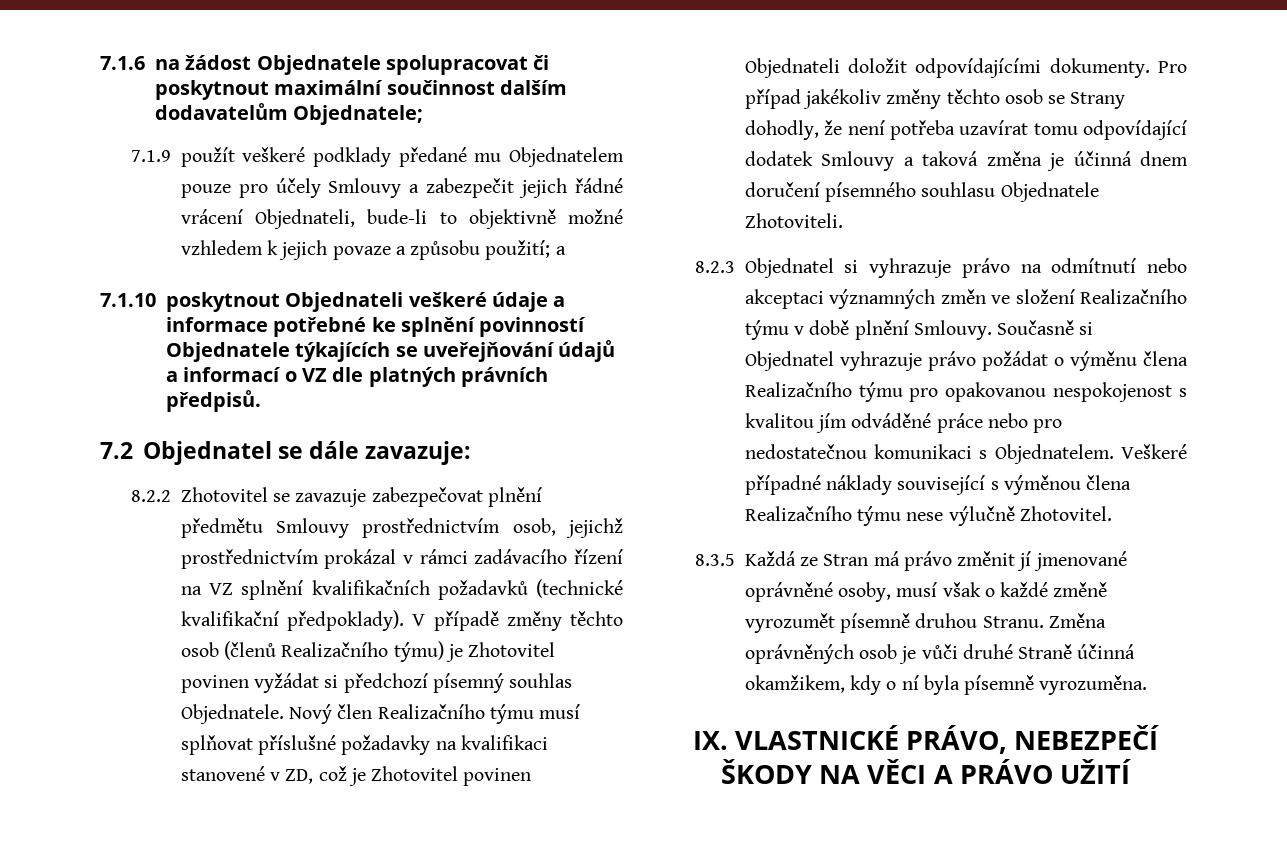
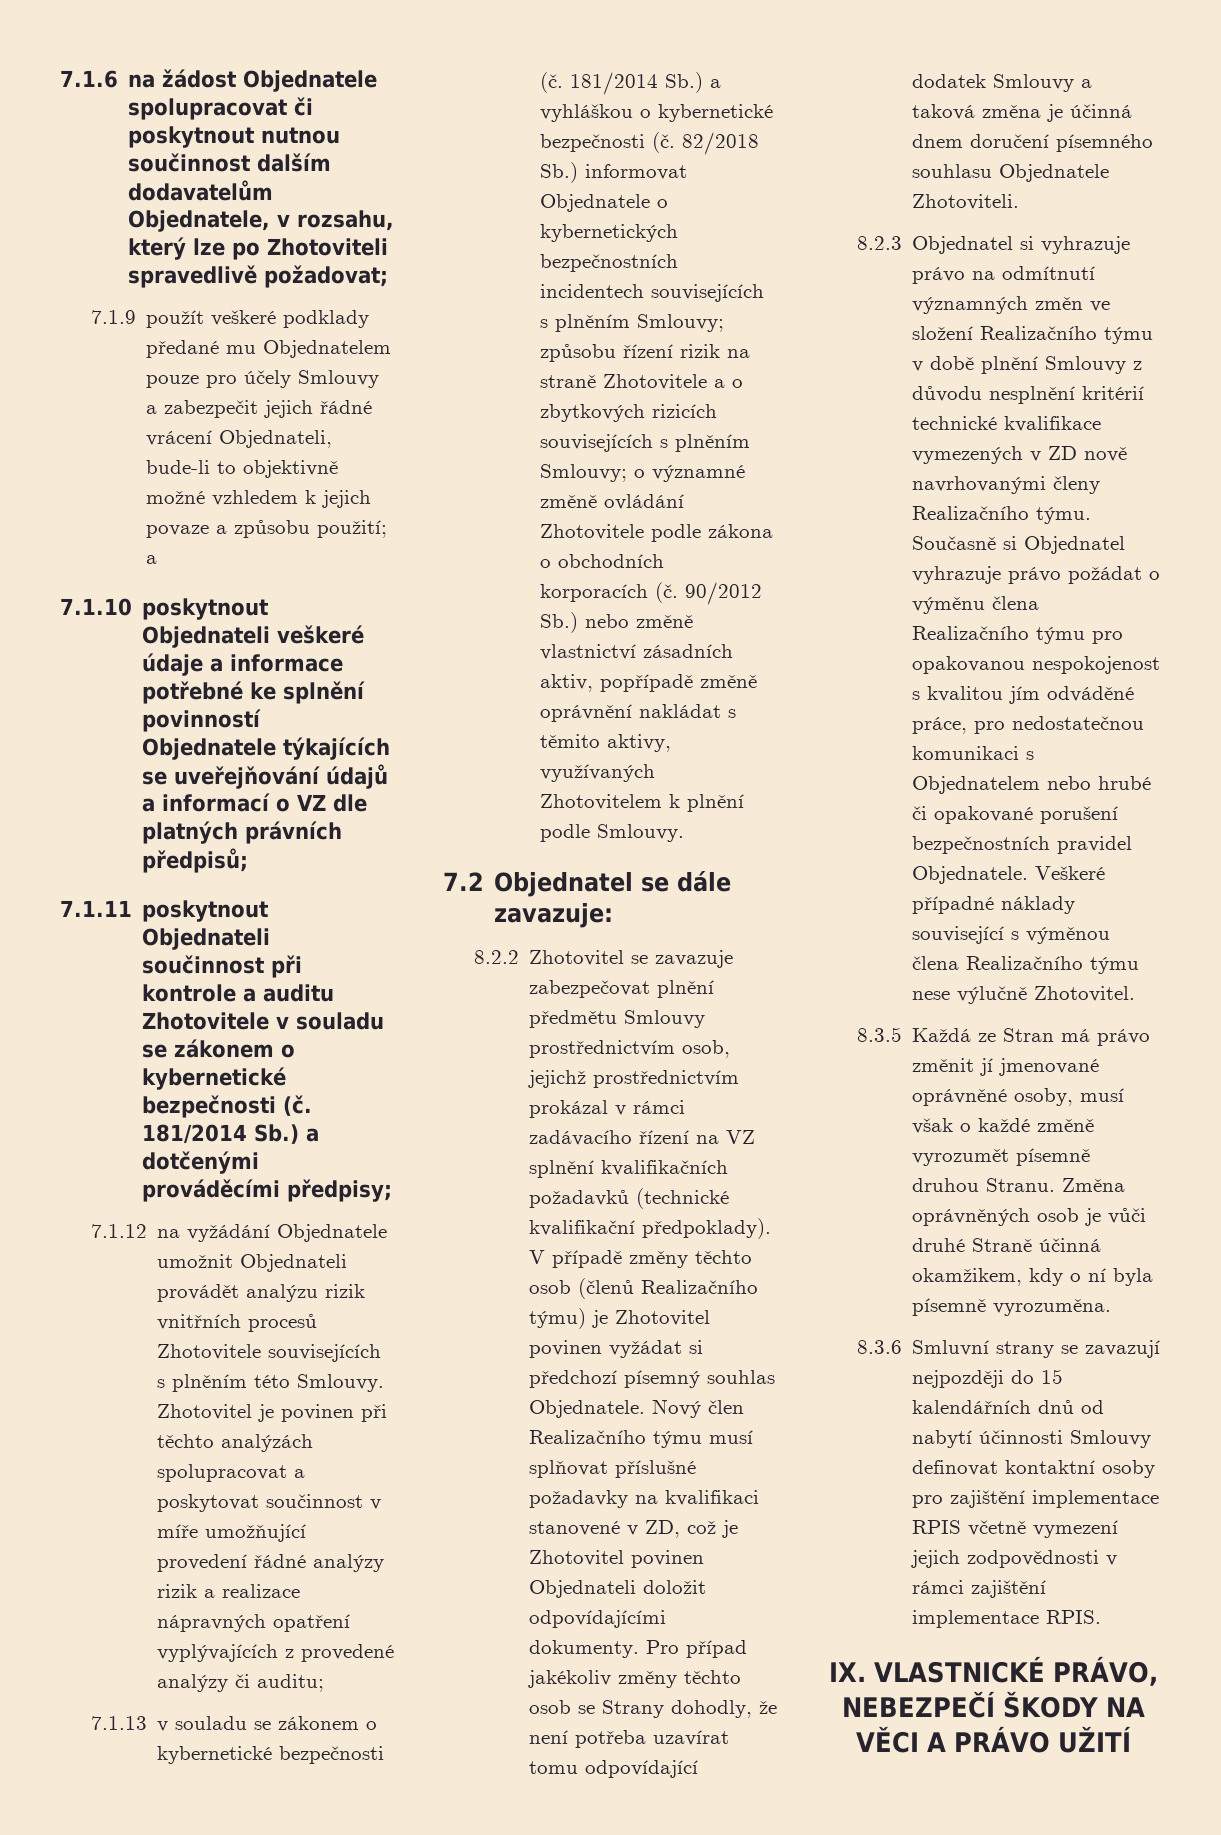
- 7.1.6 na žádost Objednatele spolupracovat či poskytnout maximální součinnost dalším dodavatelům Objednatele;
+ 7.1.6 na žádost Objednatele spolupracovat či poskytnout nutnou součinnost dalším dodavatelům Objednatele, v rozsahu, který lze po Zhotoviteli spravedlivě požadovat;
- 7.1.10 poskytnout Objednateli veškeré údaje a informace potřebné ke splnění povinností Objednatele týkajících se uveřejňování údajů a informací o VZ dle platných právních předpisů.
+ 7.1.10 poskytnout Objednateli veškeré údaje a informace potřebné ke splnění povinností Objednatele týkajících se uveřejňování údajů a informací o VZ dle platných právních předpisů;
+ 7.1.11 poskytnout Objednateli součinnost při kontrole a auditu Zhotovitele v souladu se zákonem o kybernetické bezpečnosti (č. 181/2014 Sb.) a dotčenými prováděcími předpisy;
+ 7.1.12 na vyžádání Objednatele umožnit Objednateli provádět analýzu rizik vnitřních procesů Zhotovitele souvisejících s plněním této Smlouvy. Zhotovitel je povinen při těchto analýzách spolupracovat a poskytovat součinnost v míře umožňující provedení řádné analýzy rizik a realizace nápravných opatření vyplývajících z provedené analýzy či auditu;
+ 7.1.13 v souladu se zákonem o kybernetické bezpečnosti (č. 181/2014 Sb.) a vyhláškou o kybernetické bezpečnosti (č. 82/2018 Sb.) informovat Objednatele o kybernetických bezpečnostních incidentech souvisejících s plněním Smlouvy; způsobu řízení rizik na straně Zhotovitele a o zbytkových rizicích souvisejících s plněním Smlouvy; o významné změně ovládání Zhotovitele podle zákona o obchodních korporacích (č. 90/2012 Sb.) nebo změně vlastnictví zásadních aktiv, popřípadě změně oprávnění nakládat s těmito aktivy, využívaných Zhotovitelem k plnění podle Smlouvy.
- 8.2.3 Objednatel si vyhrazuje právo na odmítnutí nebo akceptaci významných změn ve složení Realizačního týmu v době plnění Smlouvy.
+ 8.2.3 Objednatel si vyhrazuje právo na odmítnutí významných změn ve složení Realizačního týmu v době plnění Smlouvy z důvodu nesplnění kritérií technické kvalifikace vymezených v ZD nově navrhovanými členy Realizačního týmu.
- Současně si Objednatel vyhrazuje právo požádat o výměnu člena Realizačního týmu pro opakovanou nespokojenost s kvalitou jím odváděné práce nebo pro nedostatečnou komunikaci s Objednatelem.
+ Současně si Objednatel vyhrazuje právo požádat o výměnu člena Realizačního týmu pro opakovanou nespokojenost s kvalitou jím odváděné práce, pro nedostatečnou komunikaci s Objednatelem nebo hrubé či opakované porušení bezpečnostních pravidel Objednatele.
+ 8.3.6 Smluvní strany se zavazují nejpozději do 15 kalendářních dnů od nabytí účinnosti Smlouvy definovat kontaktní osoby pro zajištění implementace RPIS včetně vymezení jejich zodpovědnosti v rámci zajištění implementace RPIS.

